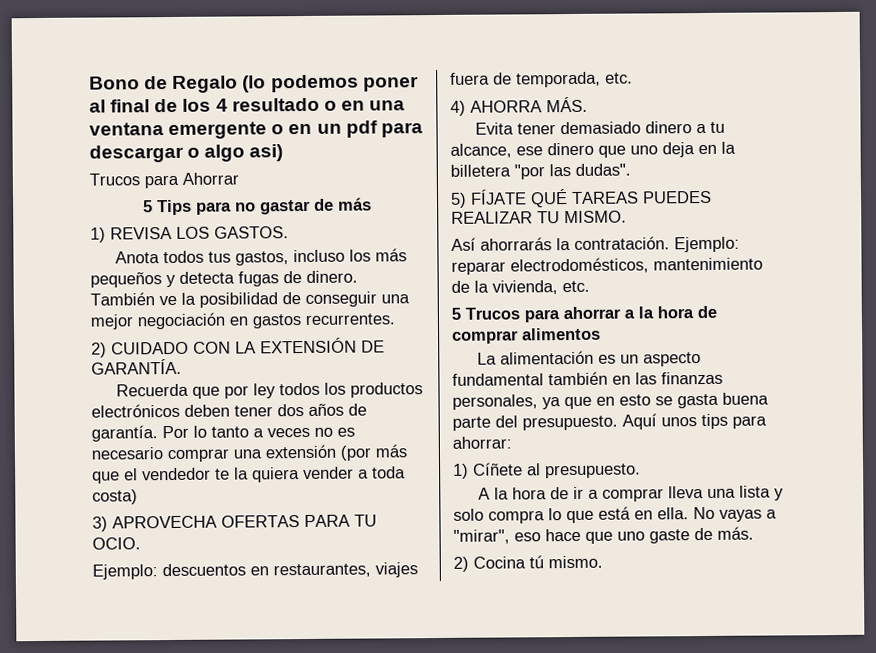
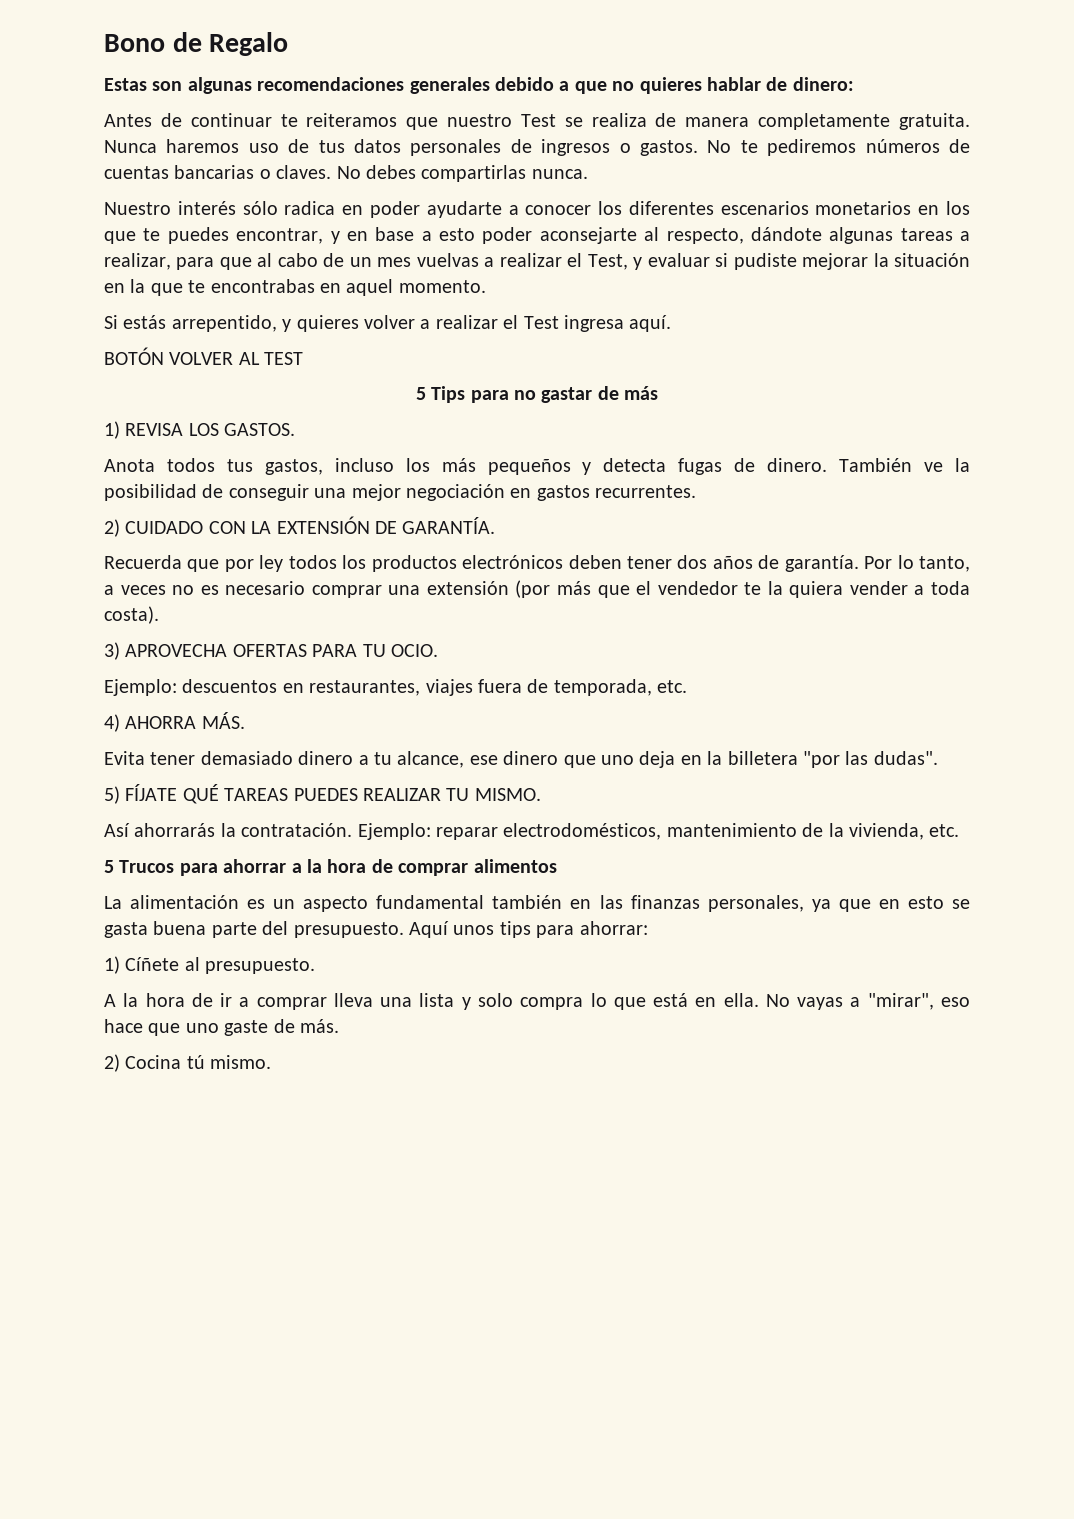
- Bono de Regalo (lo podemos poner al final de los 4 resultado o en una ventana emergente o en un pdf para descargar o algo asi)
- Trucos para Ahorrar
+ Bono de Regalo
+ Estas son algunas recomendaciones generales debido a que no quieres hablar de dinero:
+ Antes de continuar te reiteramos que nuestro Test se realiza de manera completamente gratuita. Nunca haremos uso de tus datos personales de ingresos o gastos. No te pediremos números de cuentas bancarias o claves. No debes compartirlas nunca.
+ Nuestro interés sólo radica en poder ayudarte a conocer los diferentes escenarios monetarios en los que te puedes encontrar, y en base a esto poder aconsejarte al respecto, dándote algunas tareas a realizar, para que al cabo de un mes vuelvas a realizar el Test, y evaluar si pudiste mejorar la situación en la que te encontrabas en aquel momento.
+ Si estás arrepentido, y quieres volver a realizar el Test ingresa aquí.
+ BOTÓN VOLVER AL TEST
- Por lo tanto a veces no es necesario comprar una extensión (por más que el vendedor te la quiera vender a toda costa)
+ Por lo tanto, a veces no es necesario comprar una extensión (por más que el vendedor te la quiera vender a toda costa).

